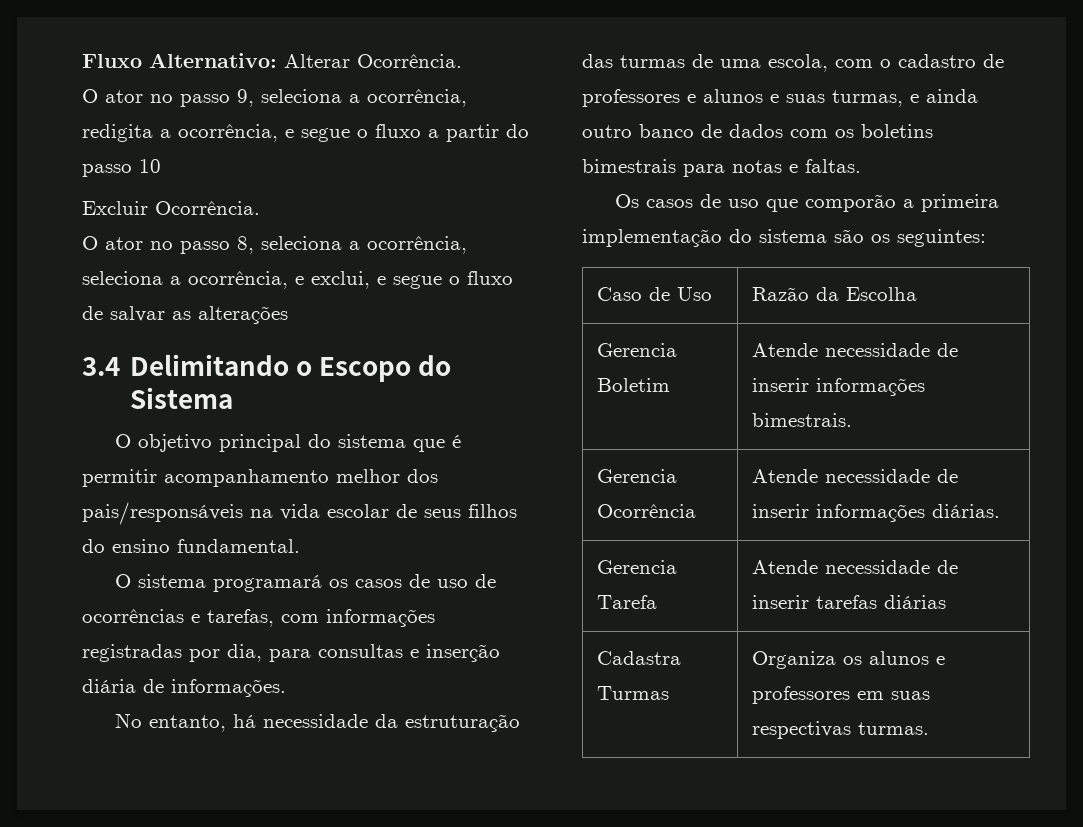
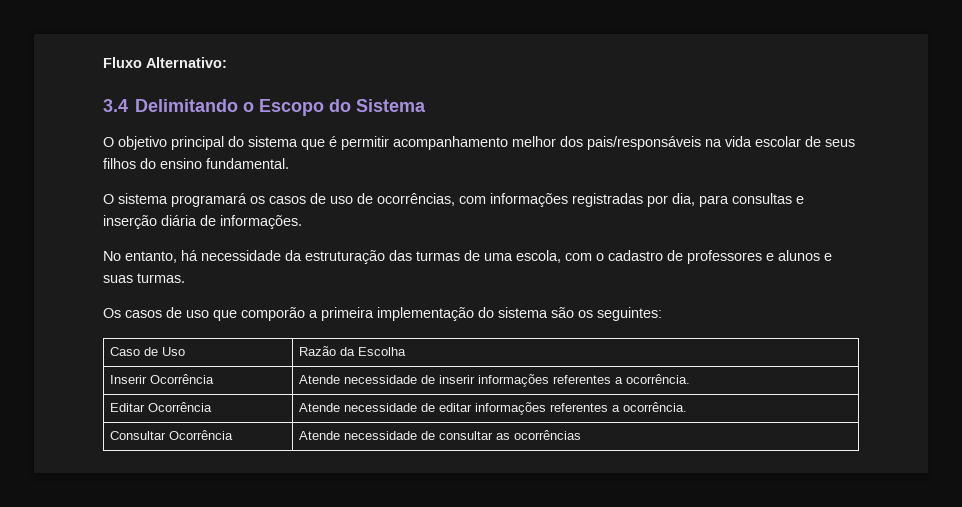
- Fluxo Alternativo: Alterar Ocorrência.
- O ator no passo 9, seleciona a ocorrência, redigita a ocorrência, e segue o fluxo a partir do passo 10
- Excluir Ocorrência.
- O ator no passo 8, seleciona a ocorrência, seleciona a ocorrência, e exclui, e segue o fluxo de salvar as alterações
+ Fluxo Alternativo:
- O sistema programará os casos de uso de ocorrências e tarefas, com informações registradas por dia, para consultas e inserção diária de informações.
+ O sistema programará os casos de uso de ocorrências, com informações registradas por dia, para consultas e inserção diária de informações.
- No entanto, há necessidade da estruturação das turmas de uma escola, com o cadastro de professores e alunos e suas turmas, e ainda outro banco de dados com os boletins bimestrais para notas e faltas.
+ No entanto, há necessidade da estruturação das turmas de uma escola, com o cadastro de professores e alunos e suas turmas.
- Gerencia Boletim | Atende necessidade de inserir informações bimestrais.
- Gerencia Ocorrência | Atende necessidade de inserir informações diárias.
- Gerencia Tarefa | Atende necessidade de inserir tarefas diárias
- Cadastra Turmas | Organiza os alunos e professores em suas respectivas turmas.
+ Inserir Ocorrência | Atende necessidade de inserir informações referentes a ocorrência.
+ Editar Ocorrência | Atende necessidade de editar informações referentes a ocorrência.
+ Consultar Ocorrência | Atende necessidade de consultar as ocorrências

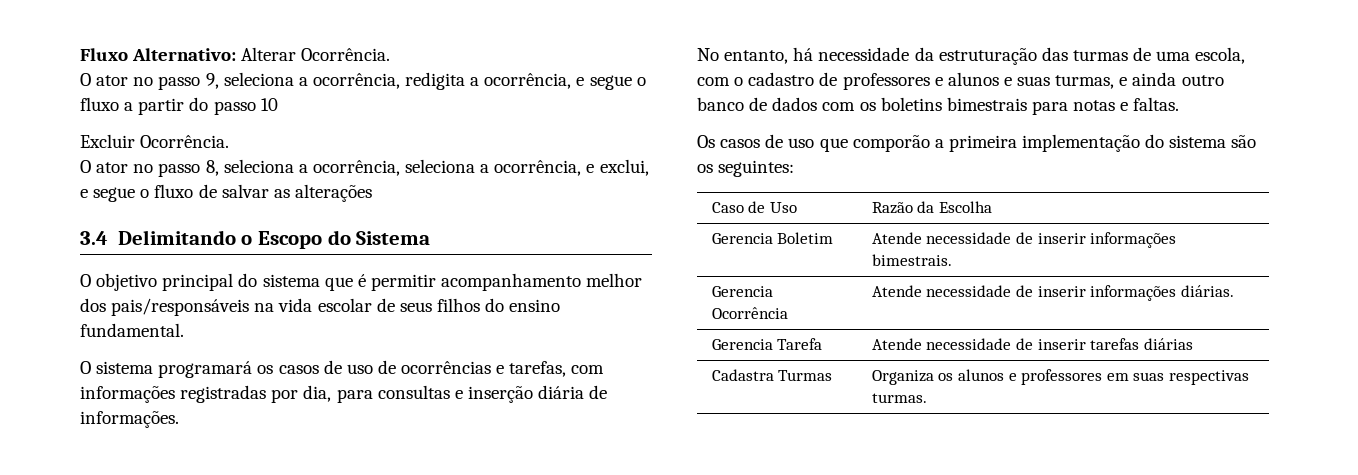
- Fluxo Alternativo:
+ Fluxo Alternativo: Alterar Ocorrência.
+ O ator no passo 9, seleciona a ocorrência, redigita a ocorrência, e segue o fluxo a partir do passo 10
+ Excluir Ocorrência.
+ O ator no passo 8, seleciona a ocorrência, seleciona a ocorrência, e exclui, e segue o fluxo de salvar as alterações
- O sistema programará os casos de uso de ocorrências, com informações registradas por dia, para consultas e inserção diária de informações.
+ O sistema programará os casos de uso de ocorrências e tarefas, com informações registradas por dia, para consultas e inserção diária de informações.
- No entanto, há necessidade da estruturação das turmas de uma escola, com o cadastro de professores e alunos e suas turmas.
+ No entanto, há necessidade da estruturação das turmas de uma escola, com o cadastro de professores e alunos e suas turmas, e ainda outro banco de dados com os boletins bimestrais para notas e faltas.
- Inserir Ocorrência | Atende necessidade de inserir informações referentes a ocorrência.
- Editar Ocorrência | Atende necessidade de editar informações referentes a ocorrência.
- Consultar Ocorrência | Atende necessidade de consultar as ocorrências
+ Gerencia Boletim | Atende necessidade de inserir informações bimestrais.
+ Gerencia Ocorrência | Atende necessidade de inserir informações diárias.
+ Gerencia Tarefa | Atende necessidade de inserir tarefas diárias
+ Cadastra Turmas | Organiza os alunos e professores em suas respectivas turmas.

